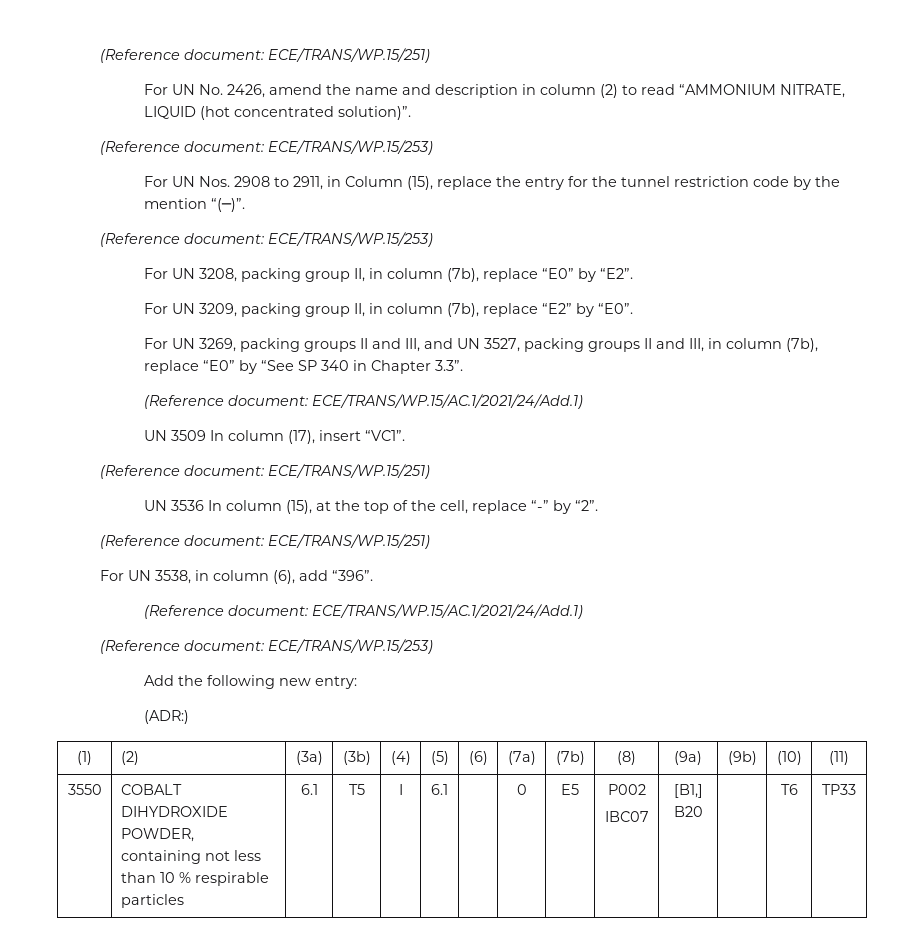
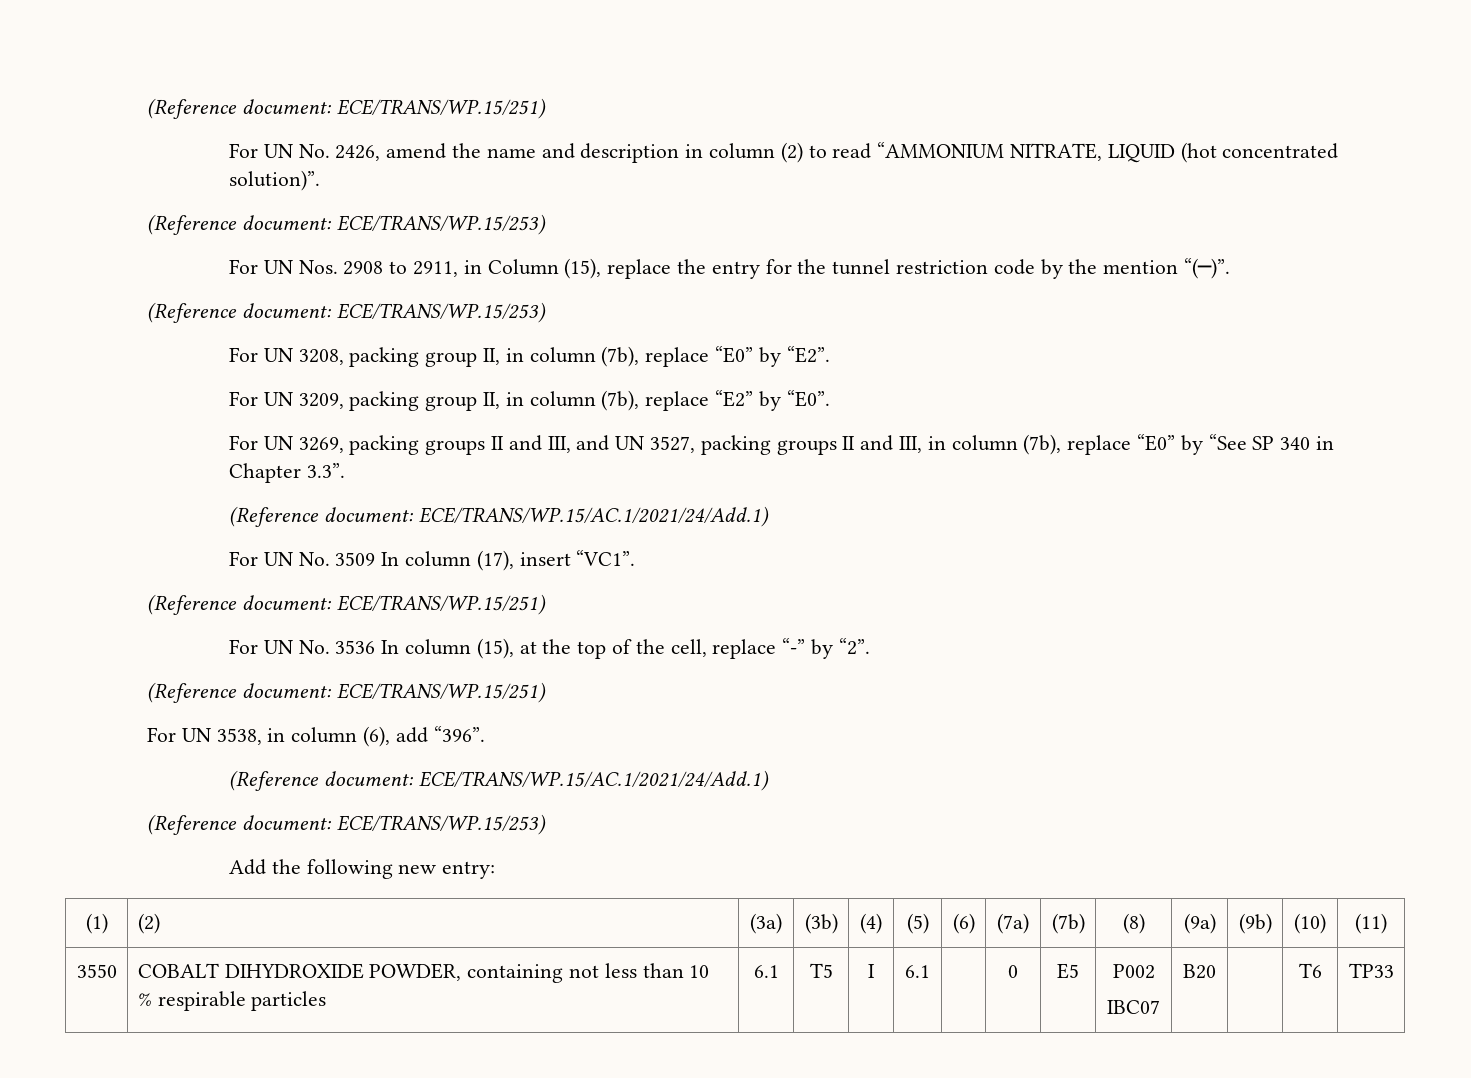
- UN 3509 In column (17), insert “VC1”.
+ For UN No. 3509 In column (17), insert “VC1”.
- UN 3536 In column (15), at the top of the cell, replace “-” by “2”.
+ For UN No. 3536 In column (15), at the top of the cell, replace “-” by “2”.
- (ADR:)
  3550 | COBALT DIHYDROXIDE POWDER, containing not less than 10 % respirable particles | 6.1 | T5 | I | 6.1 | | 0 | E5 | P002
- IBC07 | [B1,] B20 | | T6 | TP33
+ IBC07 | B20 | | T6 | TP33

